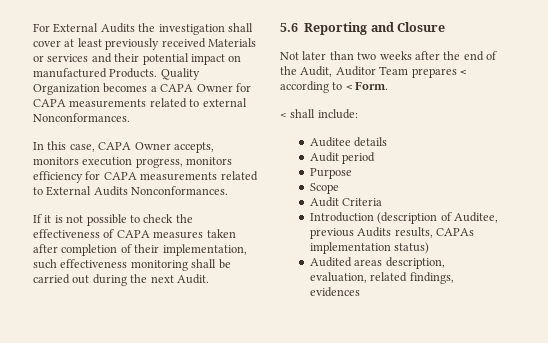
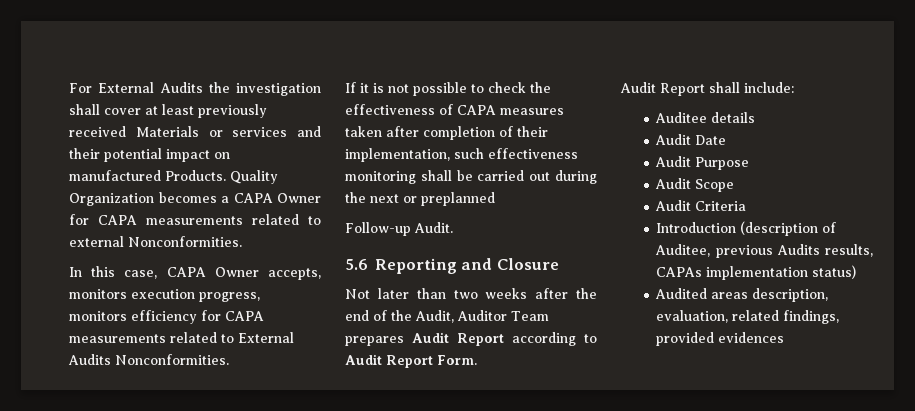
- Quality Organization becomes a CAPA Owner for CAPA measurements related to external Nonconformances.
+ Quality Organization becomes a CAPA Owner for CAPA measurements related to external Nonconformities.
- In this case, CAPA Owner accepts, monitors execution progress, monitors efficiency for CAPA measurements related to External Audits Nonconformances.
+ In this case, CAPA Owner accepts, monitors execution progress, monitors efficiency for CAPA measurements related to External Audits Nonconformities.
- If it is not possible to check the effectiveness of CAPA measures taken after completion of their implementation, such effectiveness monitoring shall be carried out during the next Audit.
+ If it is not possible to check the effectiveness of CAPA measures taken after completion of their implementation, such effectiveness monitoring shall be carried out during the next or preplanned
+ Follow-up Audit.
- Not later than two weeks after the end of the Audit, Auditor Team prepares < according to < Form.
+ Not later than two weeks after the end of the Audit, Auditor Team prepares Audit Report according to Audit Report Form.
- < shall include:
+ Audit Report shall include:
- Audit period
- Purpose
+ Audit Date
+ Audit Purpose
- Scope
+ Audit Scope
- Audited areas description, evaluation, related findings, evidences
+ Audited areas description, evaluation, related findings, provided evidences

